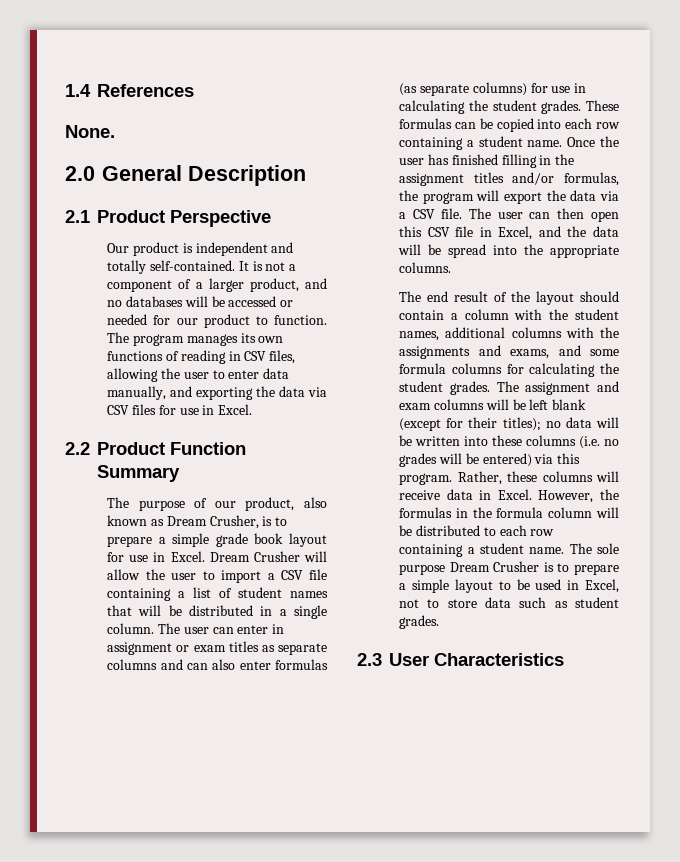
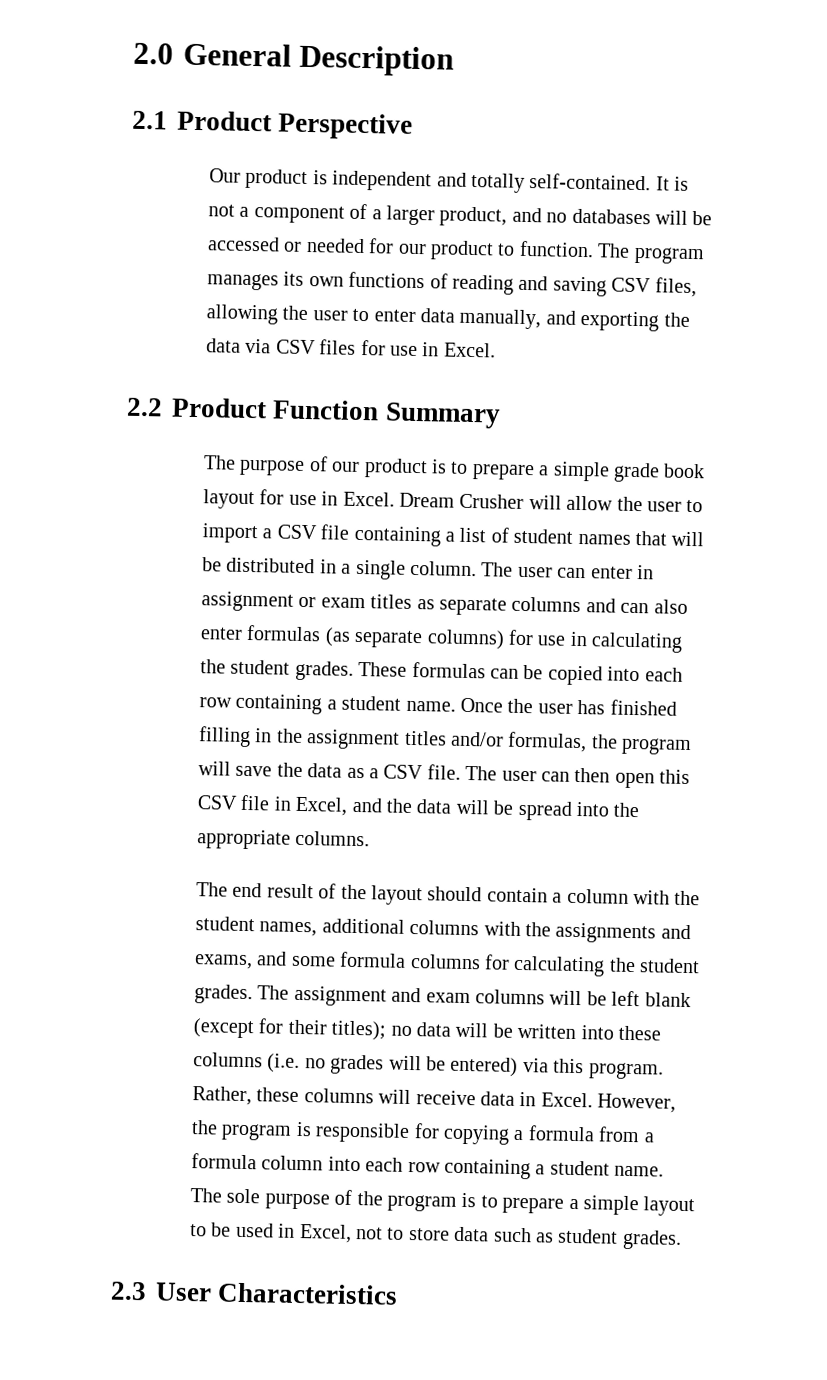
- 1.4 References
- None.
- The program manages its own functions of reading in CSV files, allowing the user to enter data manually, and exporting the data via CSV files for use in Excel.
+ The program manages its own functions of reading and saving CSV files, allowing the user to enter data manually, and exporting the data via CSV files for use in Excel.
- The purpose of our product, also known as Dream Crusher, is to prepare a simple grade book layout for use in Excel.
+ The purpose of our product is to prepare a simple grade book layout for use in Excel.
- Once the user has finished filling in the assignment titles and/or formulas, the program will export the data via a CSV file.
+ Once the user has finished filling in the assignment titles and/or formulas, the program will save the data as a CSV file.
- However, the formulas in the formula column will be distributed to each row containing a student name.
+ However, the program is responsible for copying a formula from a formula column into each row containing a student name.
- The sole purpose Dream Crusher is to prepare a simple layout to be used in Excel, not to store data such as student grades.
+ The sole purpose of the program is to prepare a simple layout to be used in Excel, not to store data such as student grades.

